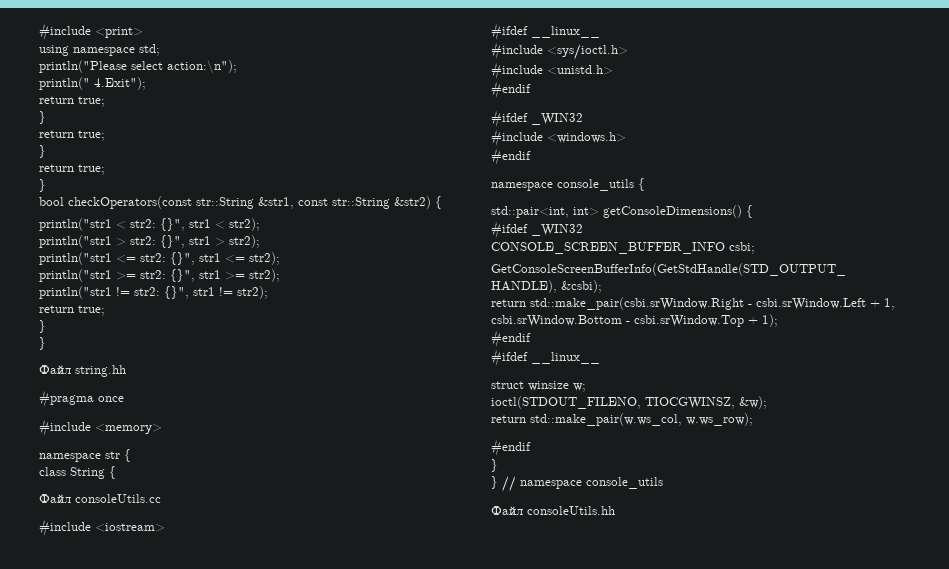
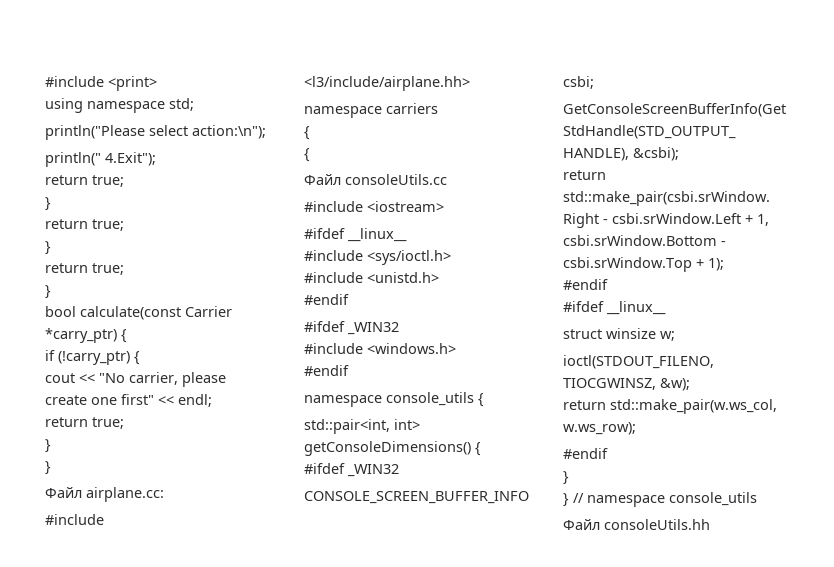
- bool checkOperators(const str::String &str1, const str::String &str2) {
- println("str1 < str2: {}", str1 < str2);
- println("str1 > str2: {}", str1 > str2);
- println("str1 <= str2: {}", str1 <= str2);
- println("str1 >= str2: {}", str1 >= str2);
- println("str1 != str2: {}", str1 != str2);
+ bool calculate(const Carrier *carry_ptr) {
+ if (!carry_ptr) {
+ cout << "No carrier, please create one first" << endl;
- Файл string.hh
- #pragma once
- #include <memory>
- namespace str {
- class String {
+ Файл airplane.cc:
+ #include <l3/include/airplane.hh>
+ namespace carriers
+ {
+ {

